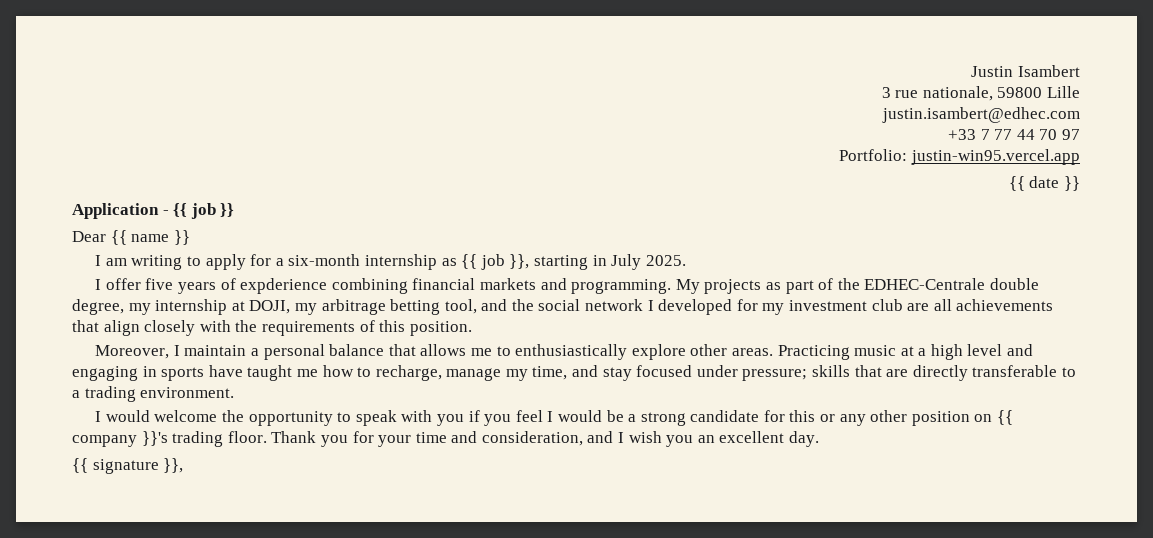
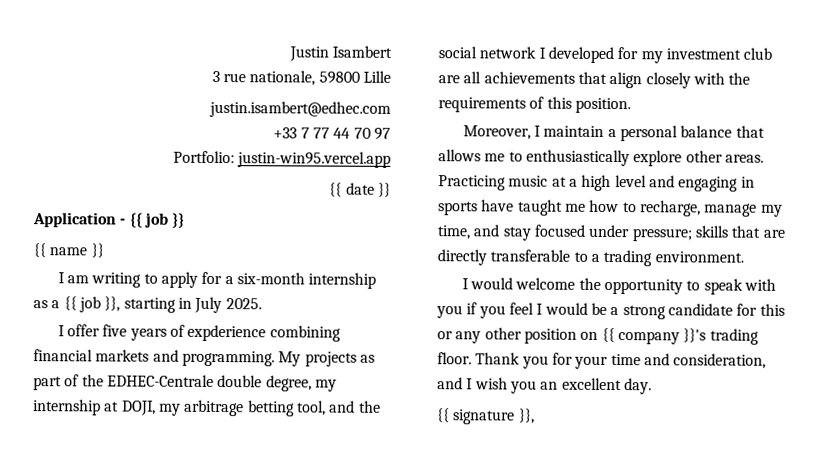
- Dear {{ name }}
+ {{ name }}
- I am writing to apply for a six-month internship as {{ job }}, starting in July 2025.
+ I am writing to apply for a six-month internship as a {{ job }}, starting in July 2025.

